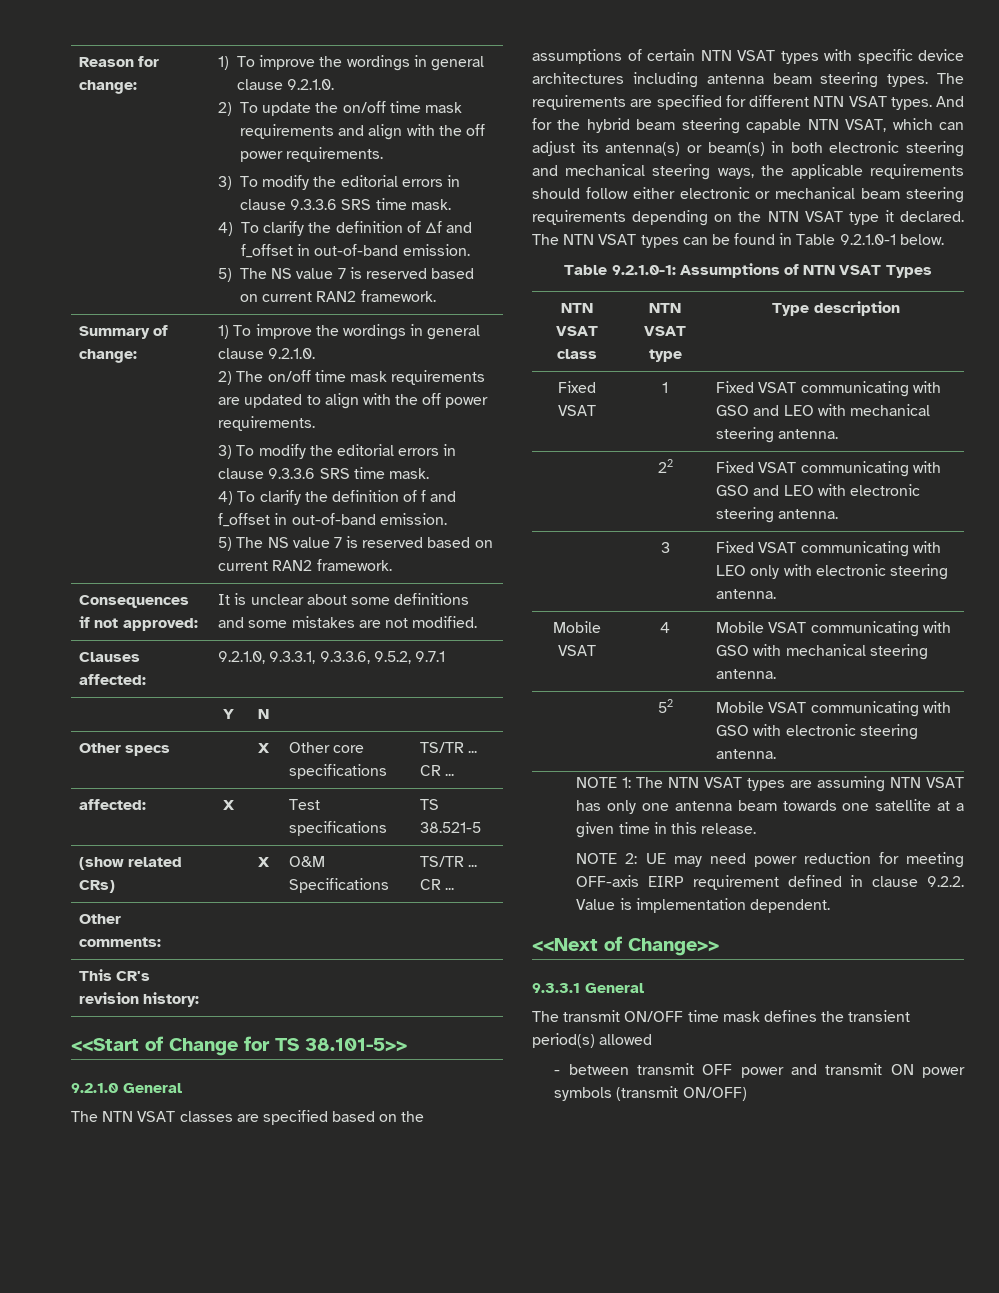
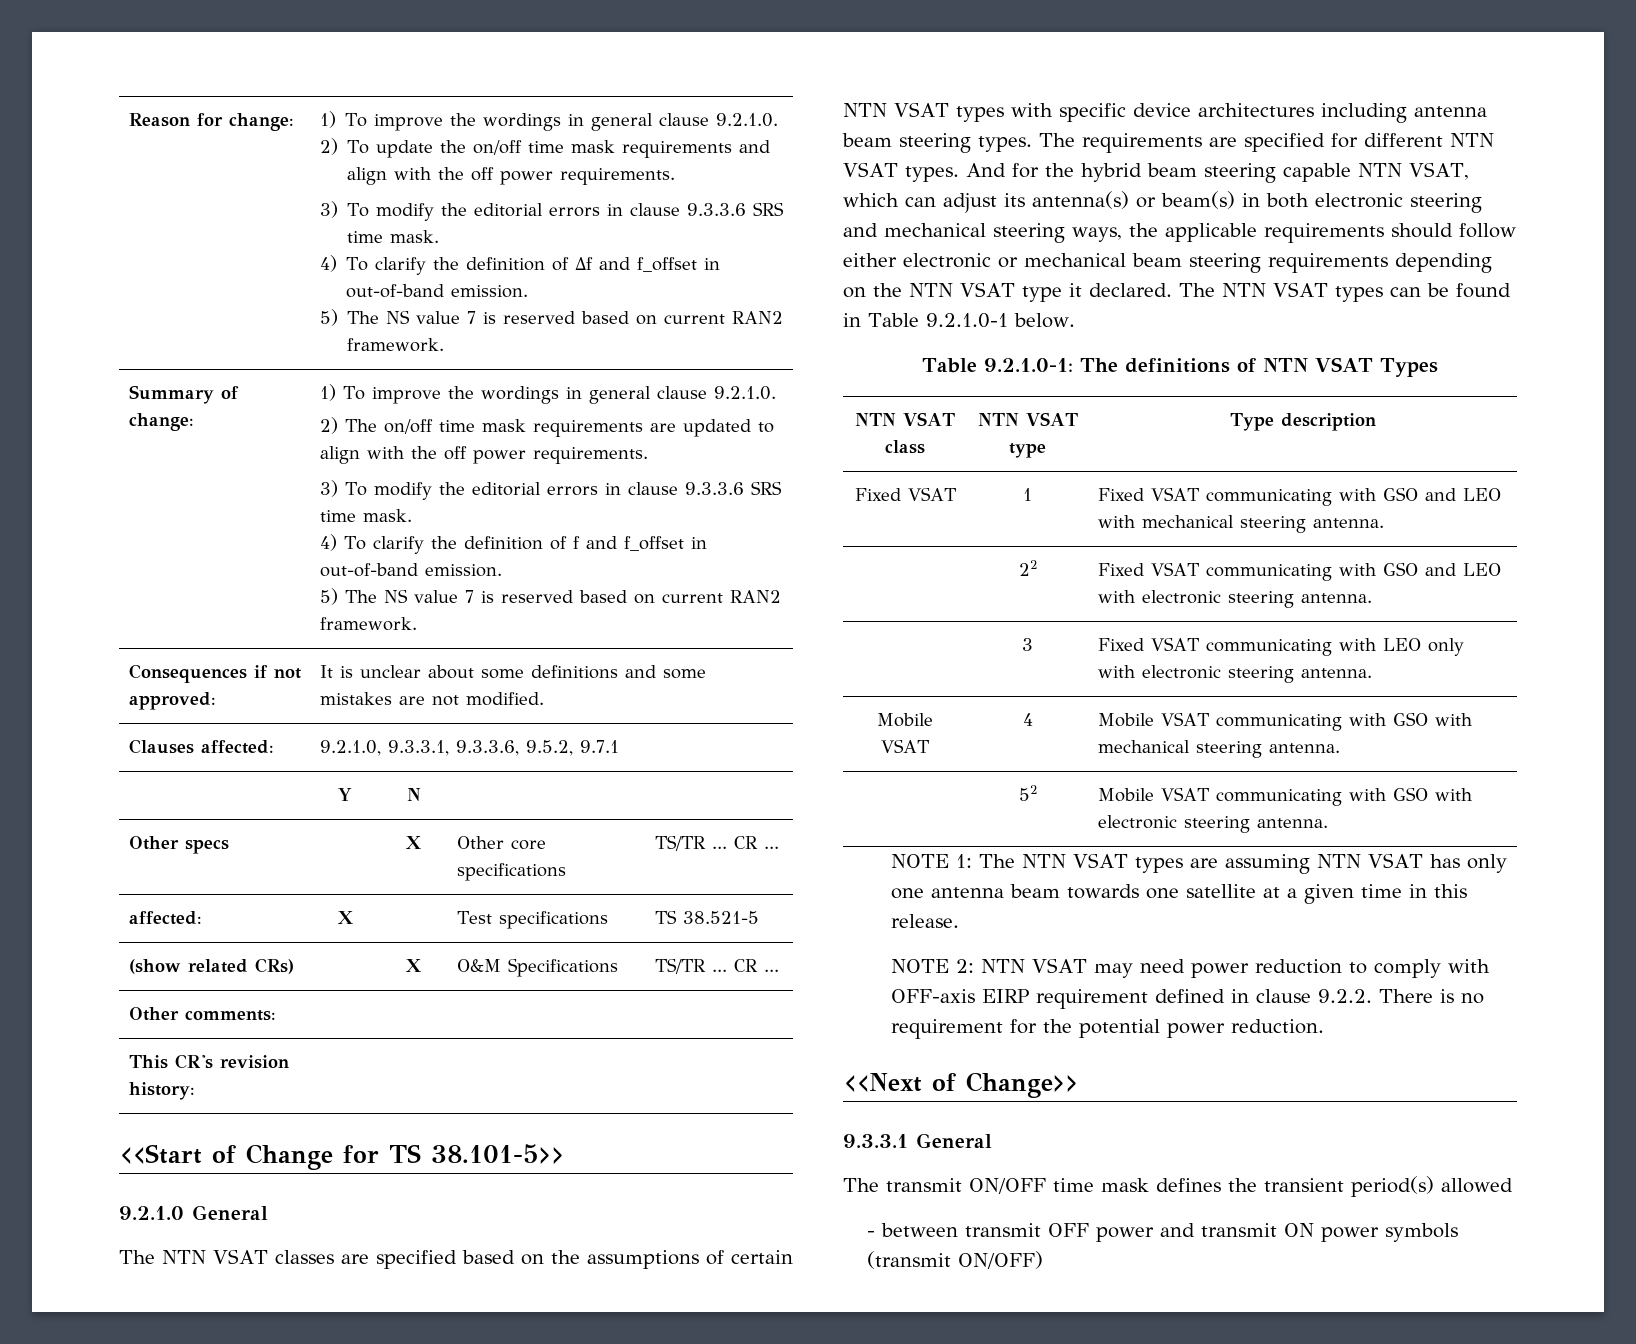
- Table 9.2.1.0-1: Assumptions of NTN VSAT Types
+ Table 9.2.1.0-1: The definitions of NTN VSAT Types
- NOTE 2: UE may need power reduction for meeting OFF-axis EIRP requirement defined in clause 9.2.2. Value is implementation dependent.
+ NOTE 2: NTN VSAT may need power reduction to comply with OFF-axis EIRP requirement defined in clause 9.2.2. There is no requirement for the potential power reduction.

